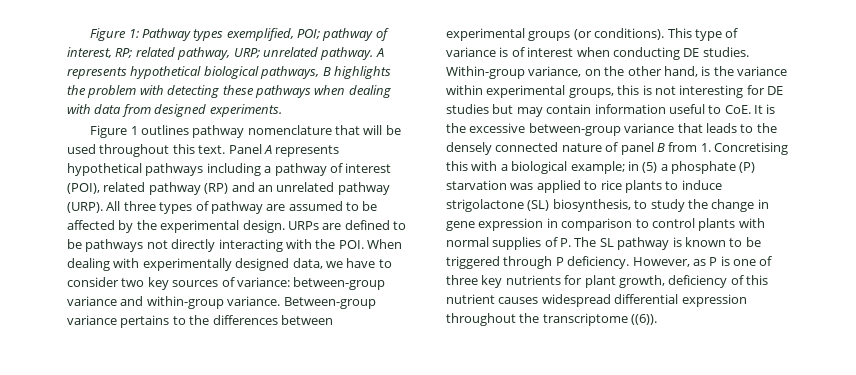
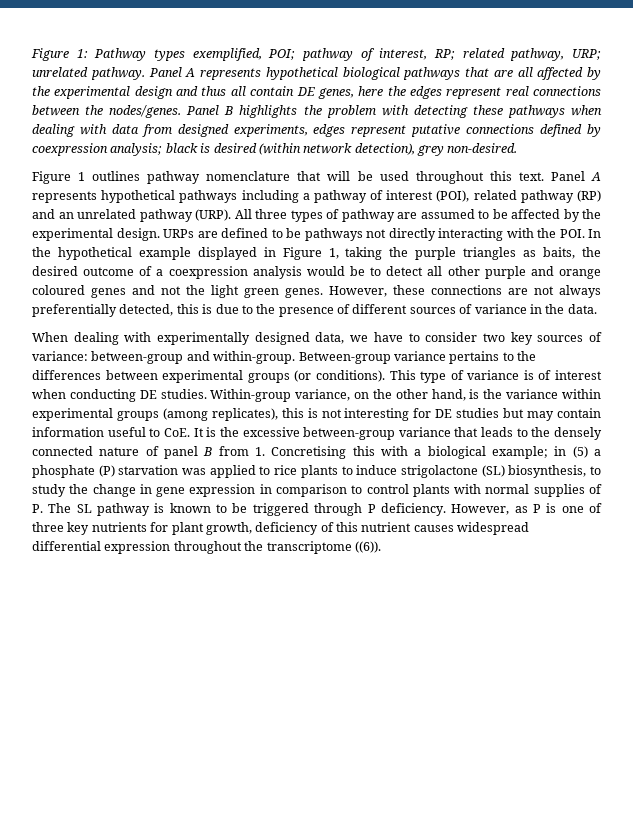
- A represents hypothetical biological pathways, B highlights the problem with detecting these pathways when dealing with data from designed experiments.
+ Panel A represents hypothetical biological pathways that are all affected by the experimental design and thus all contain DE genes, here the edges represent real connections between the nodes/genes. Panel B highlights the problem with detecting these pathways when dealing with data from designed experiments, edges represent putative connections defined by coexpression analysis; black is desired (within network detection), grey non-desired.
- URPs are defined to be pathways not directly interacting with the POI. When dealing with experimentally designed data, we have to consider two key sources of variance: between-group variance and within-group variance.
+ URPs are defined to be pathways not directly interacting with the POI. In the hypothetical example displayed in Figure 1, taking the purple triangles as baits, the desired outcome of a coexpression analysis would be to detect all other purple and orange coloured genes and not the light green genes. However, these connections are not always preferentially detected, this is due to the presence of different sources of variance in the data.
+ When dealing with experimentally designed data, we have to consider two key sources of variance: between-group and within-group.
- Within-group variance, on the other hand, is the variance within experimental groups, this is not interesting for DE studies but may contain information useful to CoE. It is the excessive between-group variance that leads to the densely connected nature of panel B from 1. Concretising this with a biological example;
+ Within-group variance, on the other hand, is the variance within experimental groups (among replicates), this is not interesting for DE studies but may contain information useful to CoE. It is the excessive between-group variance that leads to the densely connected nature of panel B from 1. Concretising this with a biological example;

